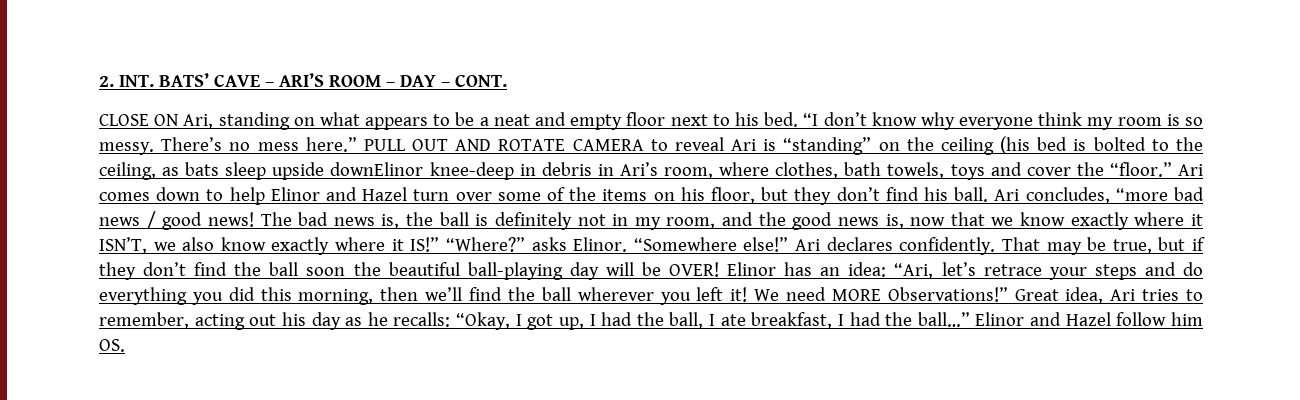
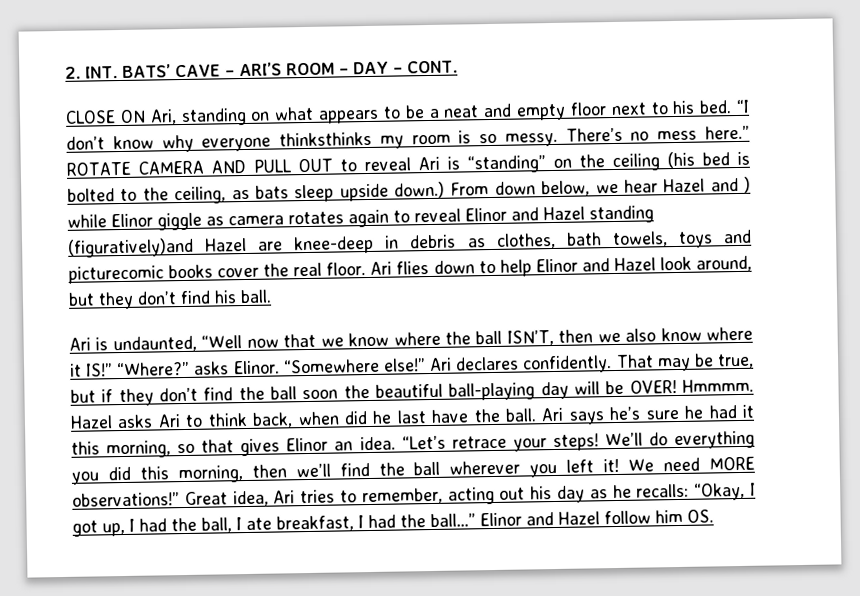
- “I don’t know why everyone think my room is so messy.
+ “I don’t know why everyone thinksthinks my room is so messy.
- PULL OUT AND ROTATE CAMERA to reveal Ari is “standing” on the ceiling (his bed is bolted to the ceiling, as bats sleep upside downElinor knee-deep in debris in Ari’s room, where clothes, bath towels, toys and cover the “floor.” Ari comes down to help Elinor and Hazel turn over some of the items on his floor, but they don’t find his ball. Ari concludes, “more bad news / good news! The bad news is, the ball is definitely not in my room, and the good news is, now that we know exactly where it ISN’T, we also know exactly where it IS!”
+ ROTATE CAMERA AND PULL OUT to reveal Ari is “standing” on the ceiling (his bed is bolted to the ceiling, as bats sleep upside down.) From down below, we hear Hazel and ) while Elinor giggle as camera rotates again to reveal Elinor and Hazel standing (figuratively)and Hazel are knee-deep in debris as clothes, bath towels, toys and picturecomic books cover the real floor. Ari flies down to help Elinor and Hazel look around, but they don’t find his ball.
+ Ari is undaunted, “Well now that we know where the ball ISN’T, then we also know where it IS!”
- Elinor has an idea: “Ari, let’s retrace your steps and do everything you did this morning, then we’ll find the ball wherever you left it!
+ Hmmmm. Hazel asks Ari to think back, when did he last have the ball. Ari says he’s sure he had it this morning, so that gives Elinor an idea. “Let’s retrace your steps! We’ll do everything you did this morning, then we’ll find the ball wherever you left it!
- We need MORE Observations!”
+ We need MORE observations!”

